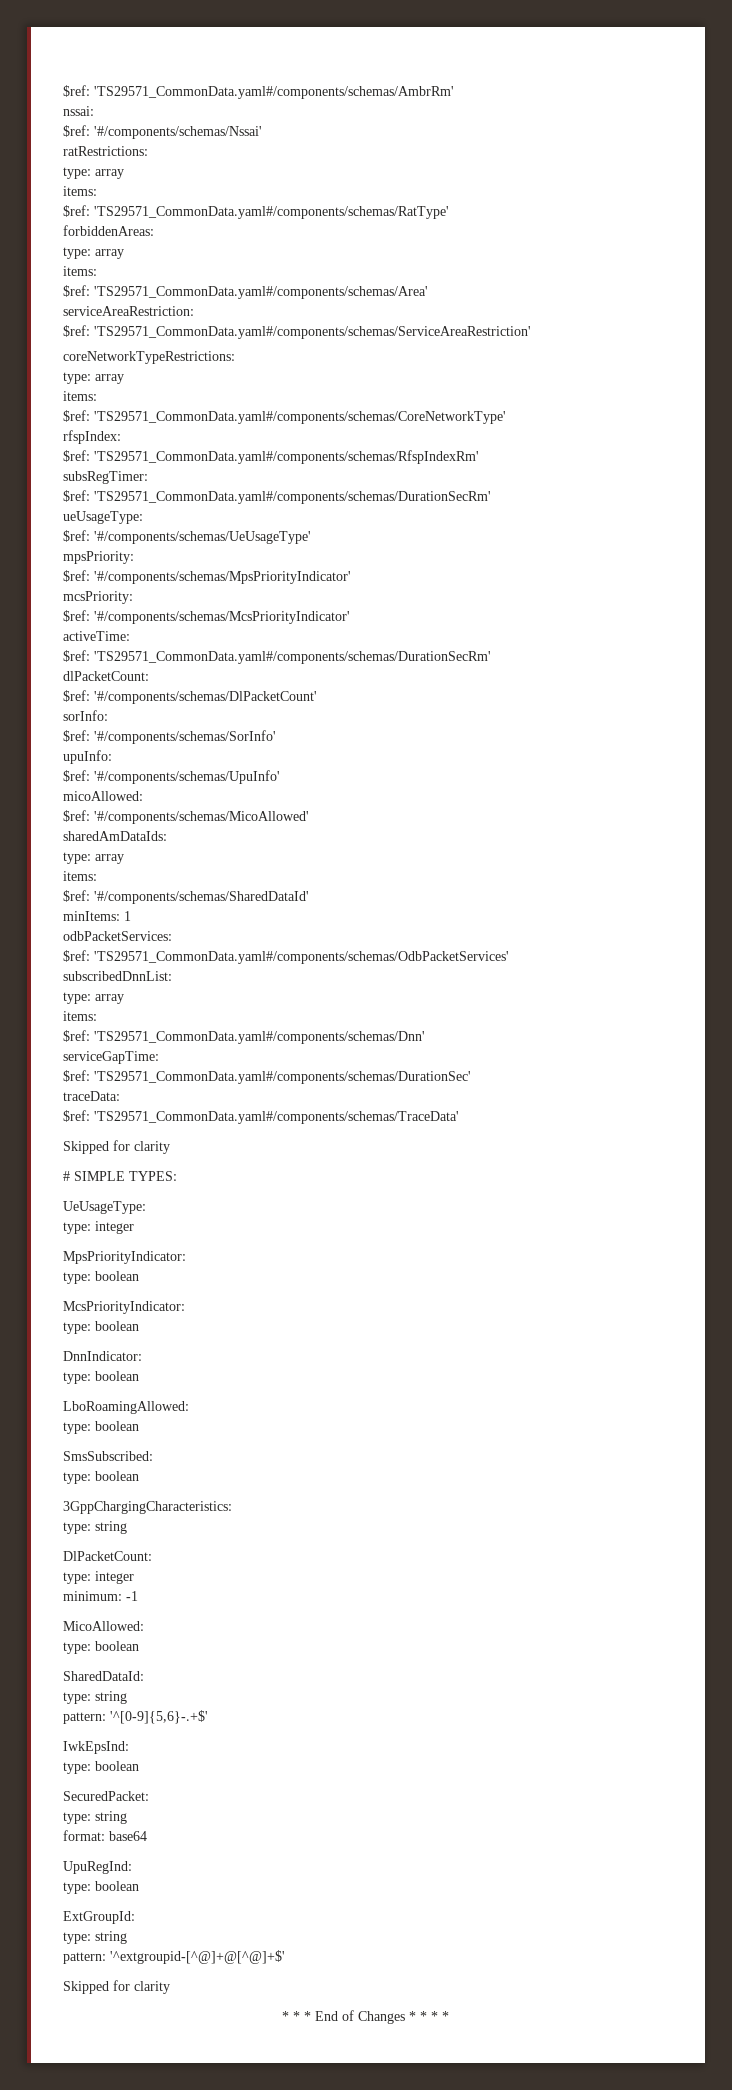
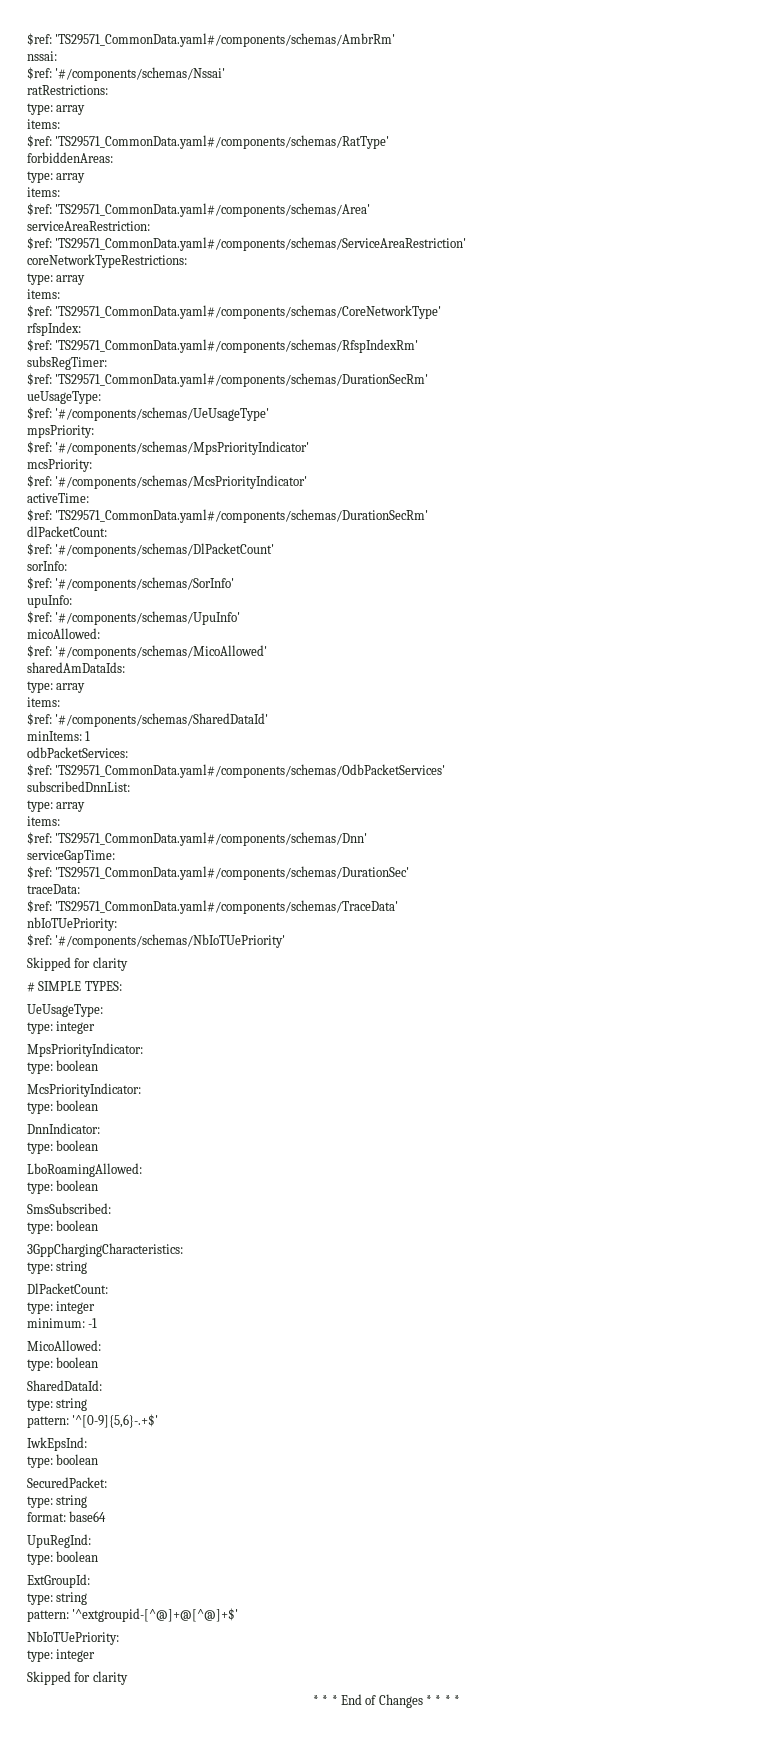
+ nbIoTUePriority:
+ $ref: '#/components/schemas/NbIoTUePriority'
+ NbIoTUePriority:
+ type: integer

